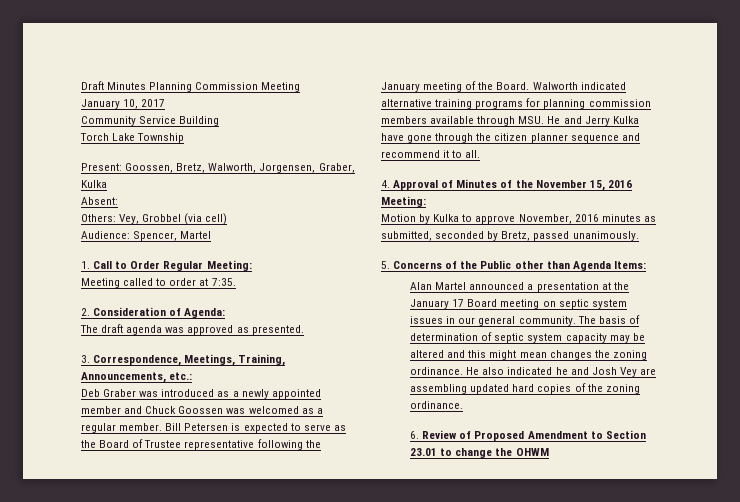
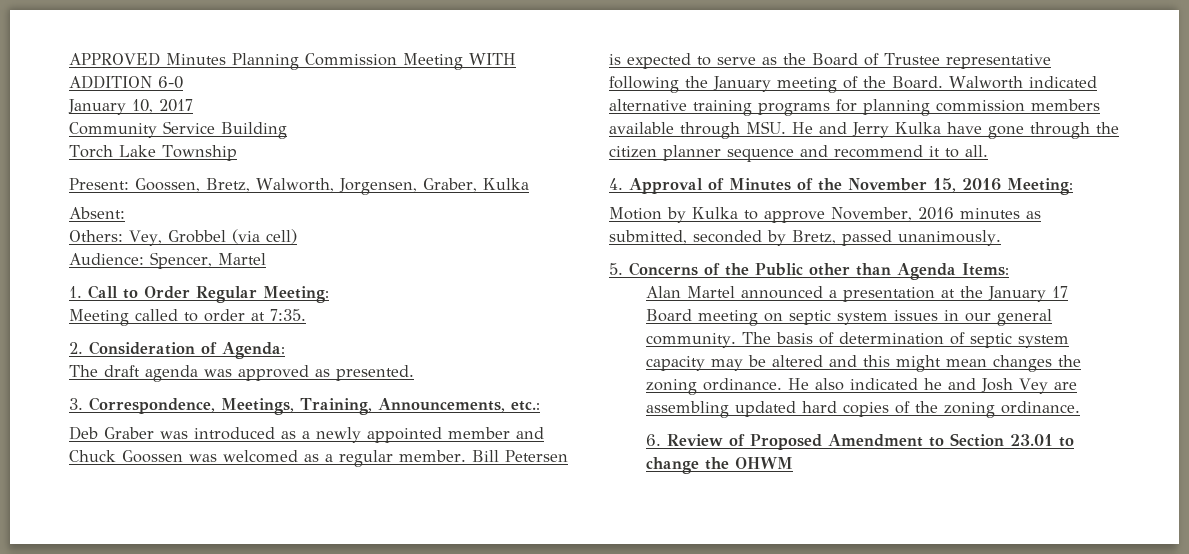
- Draft Minutes Planning Commission Meeting
+ APPROVED Minutes Planning Commission Meeting WITH ADDITION 6-0

